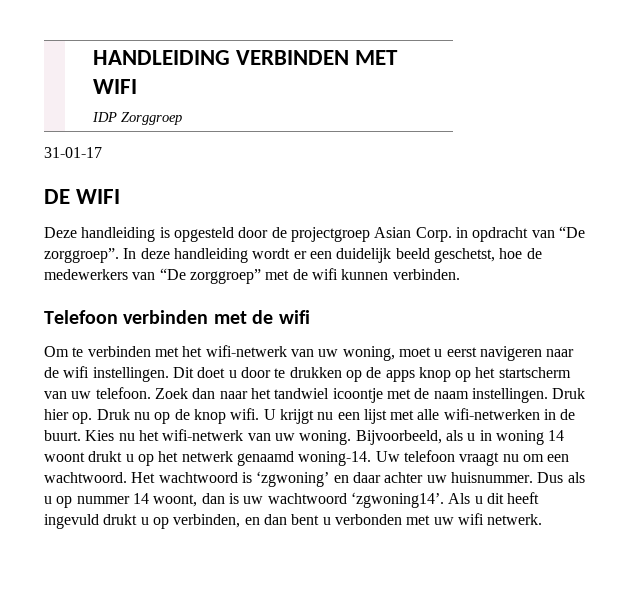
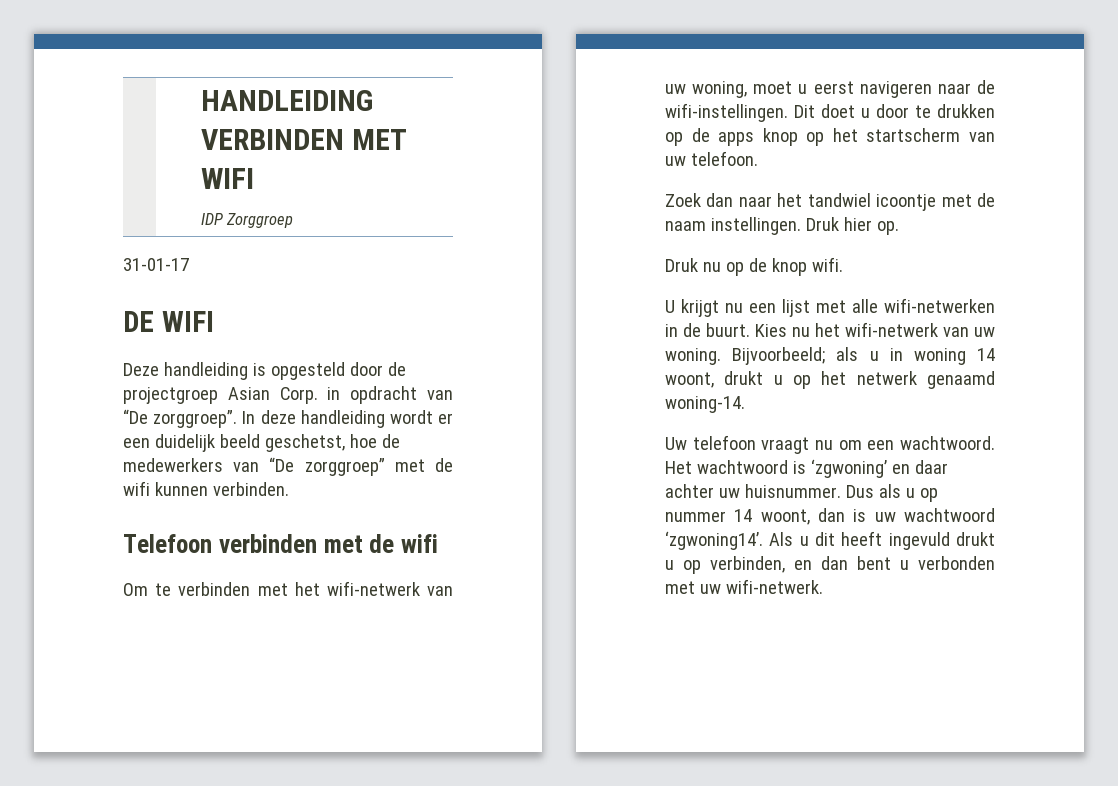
- Om te verbinden met het wifi-netwerk van uw woning, moet u eerst navigeren naar de wifi instellingen.
+ Om te verbinden met het wifi-netwerk van uw woning, moet u eerst navigeren naar de wifi-instellingen.
- Dit doet u door te drukken op de apps knop op het startscherm van uw telefoon. Zoek dan naar het tandwiel icoontje met de naam instellingen.
+ Dit doet u door te drukken op de apps knop op het startscherm van uw telefoon.
+ Zoek dan naar het tandwiel icoontje met de naam instellingen.
- Druk hier op. Druk nu op de knop wifi. U krijgt nu een lijst met alle wifi-netwerken in de buurt.
+ Druk hier op.
+ Druk nu op de knop wifi.
+ U krijgt nu een lijst met alle wifi-netwerken in de buurt.
- Bijvoorbeeld, als u in woning 14 woont drukt u op het netwerk genaamd woning-14. Uw telefoon vraagt nu om een wachtwoord.
+ Bijvoorbeeld; als u in woning 14 woont, drukt u op het netwerk genaamd woning-14.
+ Uw telefoon vraagt nu om een wachtwoord.
- Als u dit heeft ingevuld drukt u op verbinden, en dan bent u verbonden met uw wifi netwerk.
+ Als u dit heeft ingevuld drukt u op verbinden, en dan bent u verbonden met uw wifi-netwerk.

